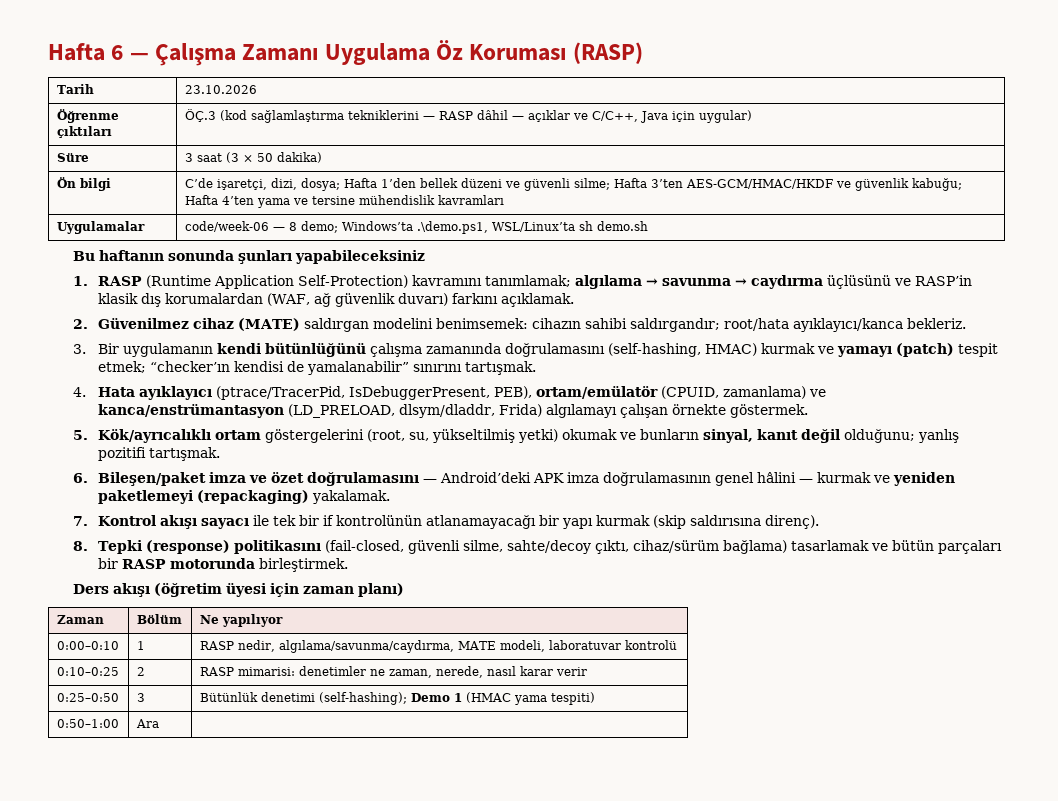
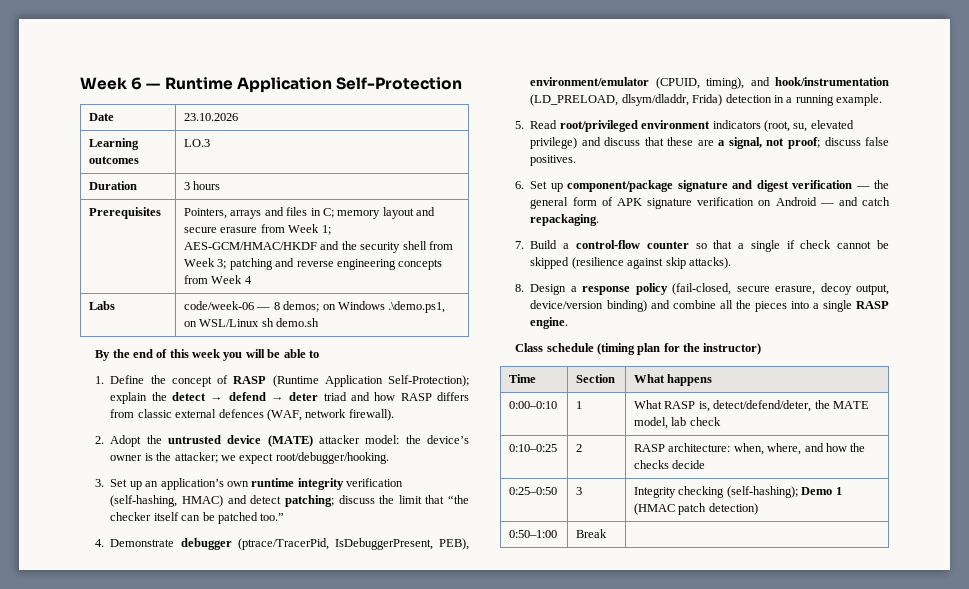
- Hafta 6 — Çalışma Zamanı Uygulama Öz Koruması (RASP)
- Tarih | 23.10.2026
- Öğrenme çıktıları | ÖÇ.3 (kod sağlamlaştırma tekniklerini — RASP dâhil — açıklar ve C/C++, Java için uygular)
- Süre | 3 saat (3 × 50 dakika)
- Ön bilgi | C’de işaretçi, dizi, dosya; Hafta 1’den bellek düzeni ve güvenli silme; Hafta 3’ten AES-GCM/HMAC/HKDF ve güvenlik kabuğu; Hafta 4’ten yama ve tersine mühendislik kavramları
- Uygulamalar | code/week-06 — 8 demo; Windows’ta .\demo.ps1, WSL/Linux’ta sh demo.sh
- Bu haftanın sonunda şunları yapabileceksiniz
- 1. RASP (Runtime Application Self-Protection) kavramını tanımlamak; algılama → savunma → caydırma üçlüsünü ve RASP’in klasik dış korumalardan (WAF, ağ güvenlik duvarı) farkını açıklamak.
- 2. Güvenilmez cihaz (MATE) saldırgan modelini benimsemek: cihazın sahibi saldırgandır; root/hata ayıklayıcı/kanca bekleriz.
- 3. Bir uygulamanın kendi bütünlüğünü çalışma zamanında doğrulamasını (self-hashing, HMAC) kurmak ve yamayı (patch) tespit etmek; “checker’ın kendisi de yamalanabilir” sınırını tartışmak.
+ Week 6 — Runtime Application Self-Protection
+ Date | 23.10.2026
+ Learning outcomes | LO.3
+ Duration | 3 hours
+ Prerequisites | Pointers, arrays and files in C; memory layout and secure erasure from Week 1; AES-GCM/HMAC/HKDF and the security shell from Week 3; patching and reverse engineering concepts from Week 4
+ Labs | code/week-06 — 8 demos; on Windows .\demo.ps1, on WSL/Linux sh demo.sh
+ By the end of this week you will be able to
+ 1. Define the concept of RASP (Runtime Application Self-Protection); explain the detect → defend → deter triad and how RASP differs from classic external defences (WAF, network firewall).
+ 2. Adopt the untrusted device (MATE) attacker model: the device’s owner is the attacker; we expect root/debugger/hooking.
+ 3. Set up an application’s own runtime integrity verification (self-hashing, HMAC) and detect patching; discuss the limit that “the checker itself can be patched too.”
- 4. Hata ayıklayıcı (ptrace/TracerPid, IsDebuggerPresent, PEB), ortam/emülatör (CPUID, zamanlama) ve kanca/enstrümantasyon (LD_PRELOAD, dlsym/dladdr, Frida) algılamayı çalışan örnekte göstermek.
- 5. Kök/ayrıcalıklı ortam göstergelerini (root, su, yükseltilmiş yetki) okumak ve bunların sinyal, kanıt değil olduğunu; yanlış pozitifi tartışmak.
- 6. Bileşen/paket imza ve özet doğrulamasını — Android’deki APK imza doğrulamasının genel hâlini — kurmak ve yeniden paketlemeyi (repackaging) yakalamak.
- 7. Kontrol akışı sayacı ile tek bir if kontrolünün atlanamayacağı bir yapı kurmak (skip saldırısına direnç).
- 8. Tepki (response) politikasını (fail-closed, güvenli silme, sahte/decoy çıktı, cihaz/sürüm bağlama) tasarlamak ve bütün parçaları bir RASP motorunda birleştirmek.
- Ders akışı (öğretim üyesi için zaman planı)
- Zaman | Bölüm | Ne yapılıyor
- 0:00–0:10 | 1 | RASP nedir, algılama/savunma/caydırma, MATE modeli, laboratuvar kontrolü
- 0:10–0:25 | 2 | RASP mimarisi: denetimler ne zaman, nerede, nasıl karar verir
+ 4. Demonstrate debugger (ptrace/TracerPid, IsDebuggerPresent, PEB), environment/emulator (CPUID, timing), and hook/instrumentation (LD_PRELOAD, dlsym/dladdr, Frida) detection in a running example.
+ 5. Read root/privileged environment indicators (root, su, elevated privilege) and discuss that these are a signal, not proof; discuss false positives.
+ 6. Set up component/package signature and digest verification — the general form of APK signature verification on Android — and catch repackaging.
+ 7. Build a control-flow counter so that a single if check cannot be skipped (resilience against skip attacks).
+ 8. Design a response policy (fail-closed, secure erasure, decoy output, device/version binding) and combine all the pieces into a single RASP engine.
+ Class schedule (timing plan for the instructor)
+ Time | Section | What happens
+ 0:00–0:10 | 1 | What RASP is, detect/defend/deter, the MATE model, lab check
+ 0:10–0:25 | 2 | RASP architecture: when, where, and how the checks decide
- 0:25–0:50 | 3 | Bütünlük denetimi (self-hashing); Demo 1 (HMAC yama tespiti)
+ 0:25–0:50 | 3 | Integrity checking (self-hashing); Demo 1 (HMAC patch detection)
- 0:50–1:00 | Ara |
+ 0:50–1:00 | Break |

